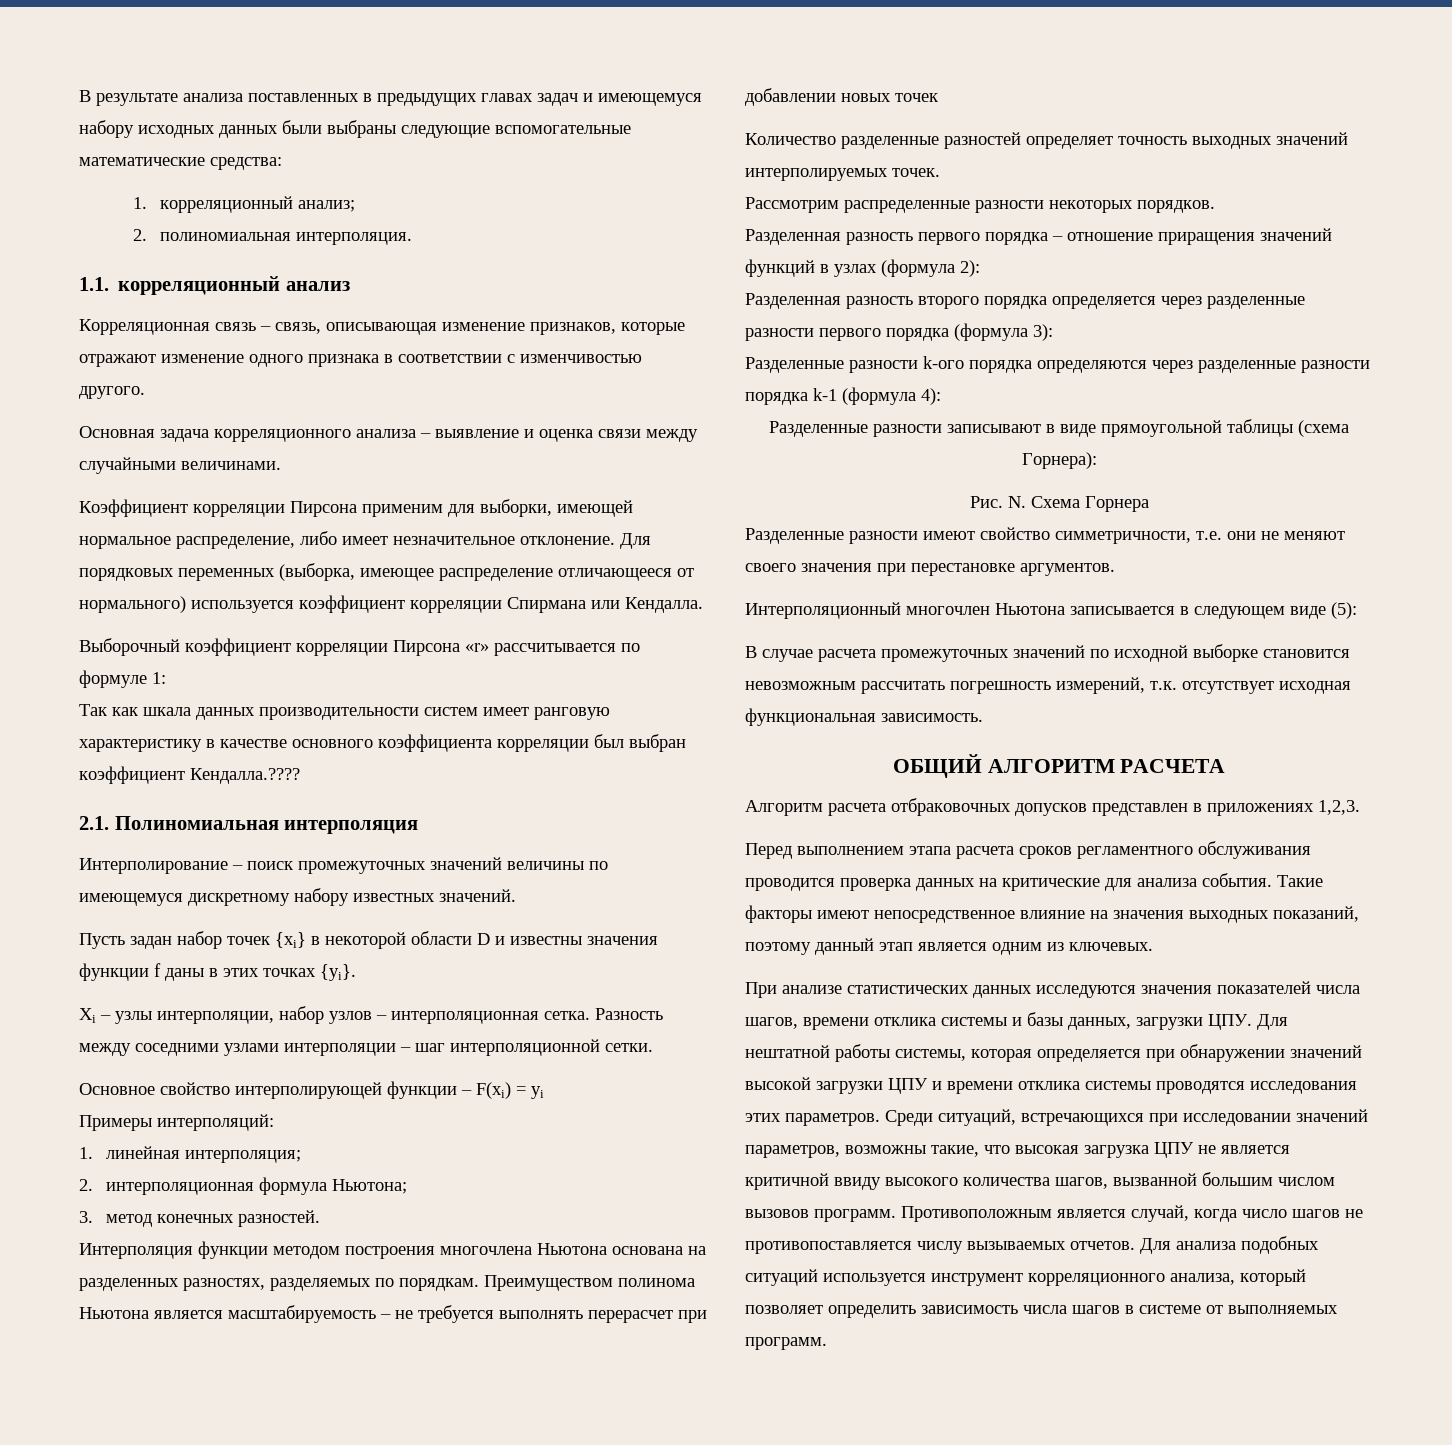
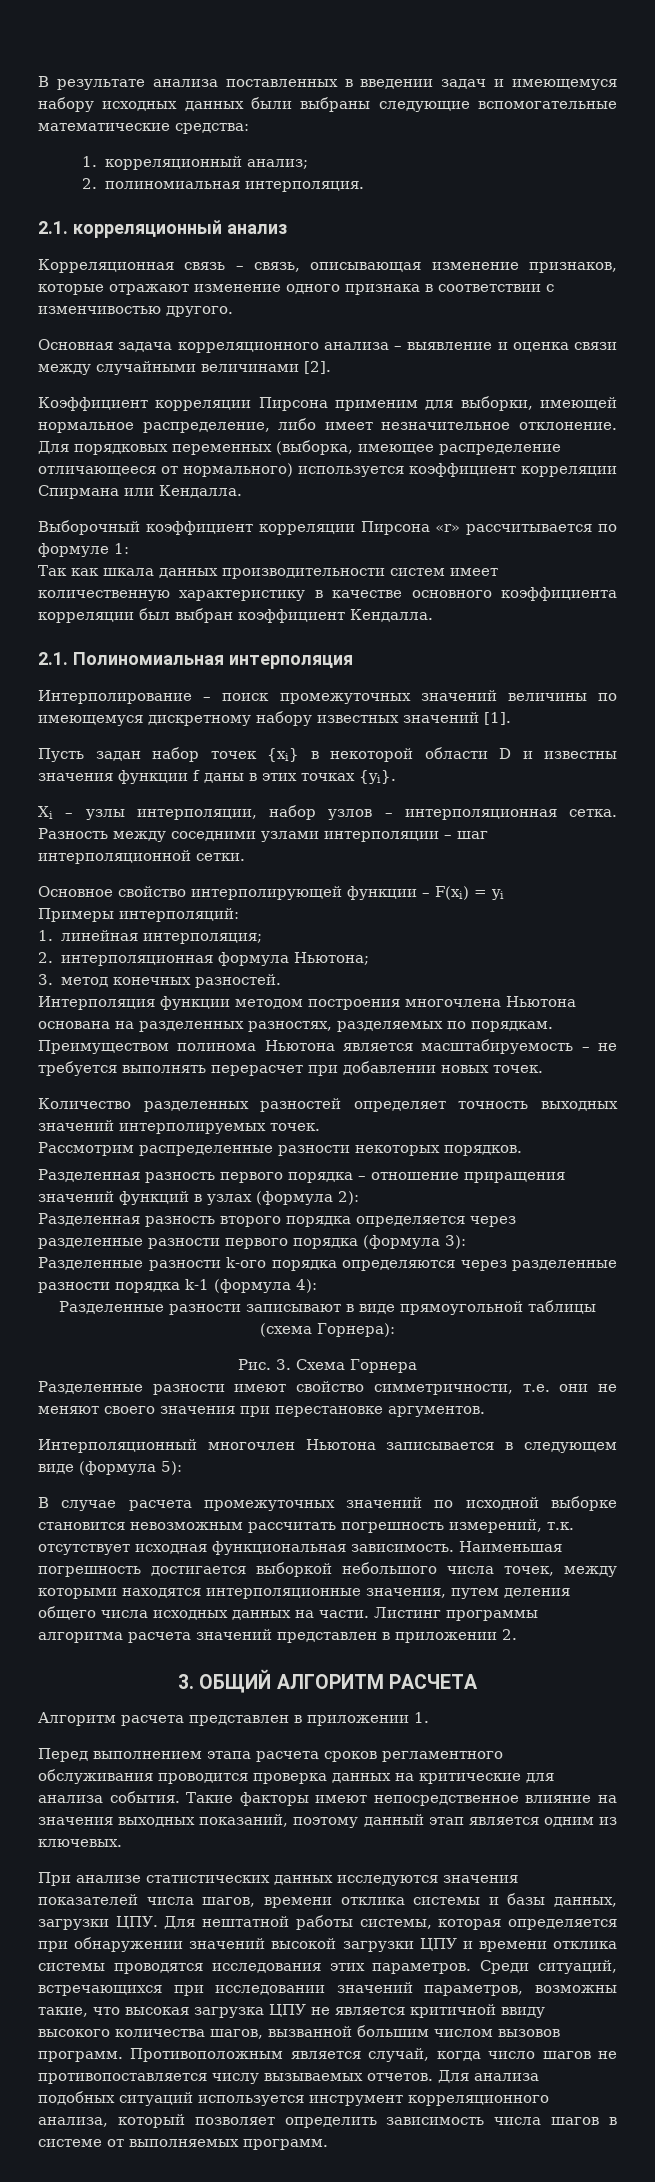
- В результате анализа поставленных в предыдущих главах задач и имеющемуся набору исходных данных были выбраны следующие вспомогательные математические средства:
+ В результате анализа поставленных в введении задач и имеющемуся набору исходных данных были выбраны следующие вспомогательные математические средства:
- 1.1. корреляционный анализ
+ 2.1. корреляционный анализ
- Основная задача корреляционного анализа – выявление и оценка связи между случайными величинами.
+ Основная задача корреляционного анализа – выявление и оценка связи между случайными величинами [2].
- Так как шкала данных производительности систем имеет ранговую характеристику в качестве основного коэффициента корреляции был выбран коэффициент Кендалла.????
+ Так как шкала данных производительности систем имеет количественную характеристику в качестве основного коэффициента корреляции был выбран коэффициент Кендалла.
- Интерполирование – поиск промежуточных значений величины по имеющемуся дискретному набору известных значений.
+ Интерполирование – поиск промежуточных значений величины по имеющемуся дискретному набору известных значений [1].
- Преимуществом полинома Ньютона является масштабируемость – не требуется выполнять перерасчет при добавлении новых точек
+ Преимуществом полинома Ньютона является масштабируемость – не требуется выполнять перерасчет при добавлении новых точек.
- Количество разделенные разностей определяет точность выходных значений интерполируемых точек.
+ Количество разделенных разностей определяет точность выходных значений интерполируемых точек.
- Рис. N. Схема Горнера
+ Рис. 3. Схема Горнера
- Интерполяционный многочлен Ньютона записывается в следующем виде (5):
+ Интерполяционный многочлен Ньютона записывается в следующем виде (формула 5):
- В случае расчета промежуточных значений по исходной выборке становится невозможным рассчитать погрешность измерений, т.к. отсутствует исходная функциональная зависимость.
- ОБЩИЙ АЛГОРИТМ РАСЧЕТА
+ В случае расчета промежуточных значений по исходной выборке становится невозможным рассчитать погрешность измерений, т.к. отсутствует исходная функциональная зависимость. Наименьшая погрешность достигается выборкой небольшого числа точек, между которыми находятся интерполяционные значения, путем деления общего числа исходных данных на части. Листинг программы алгоритма расчета значений представлен в приложении 2.
+ 3. ОБЩИЙ АЛГОРИТМ РАСЧЕТА
- Алгоритм расчета отбраковочных допусков представлен в приложениях 1,2,3.
+ Алгоритм расчета представлен в приложении 1.

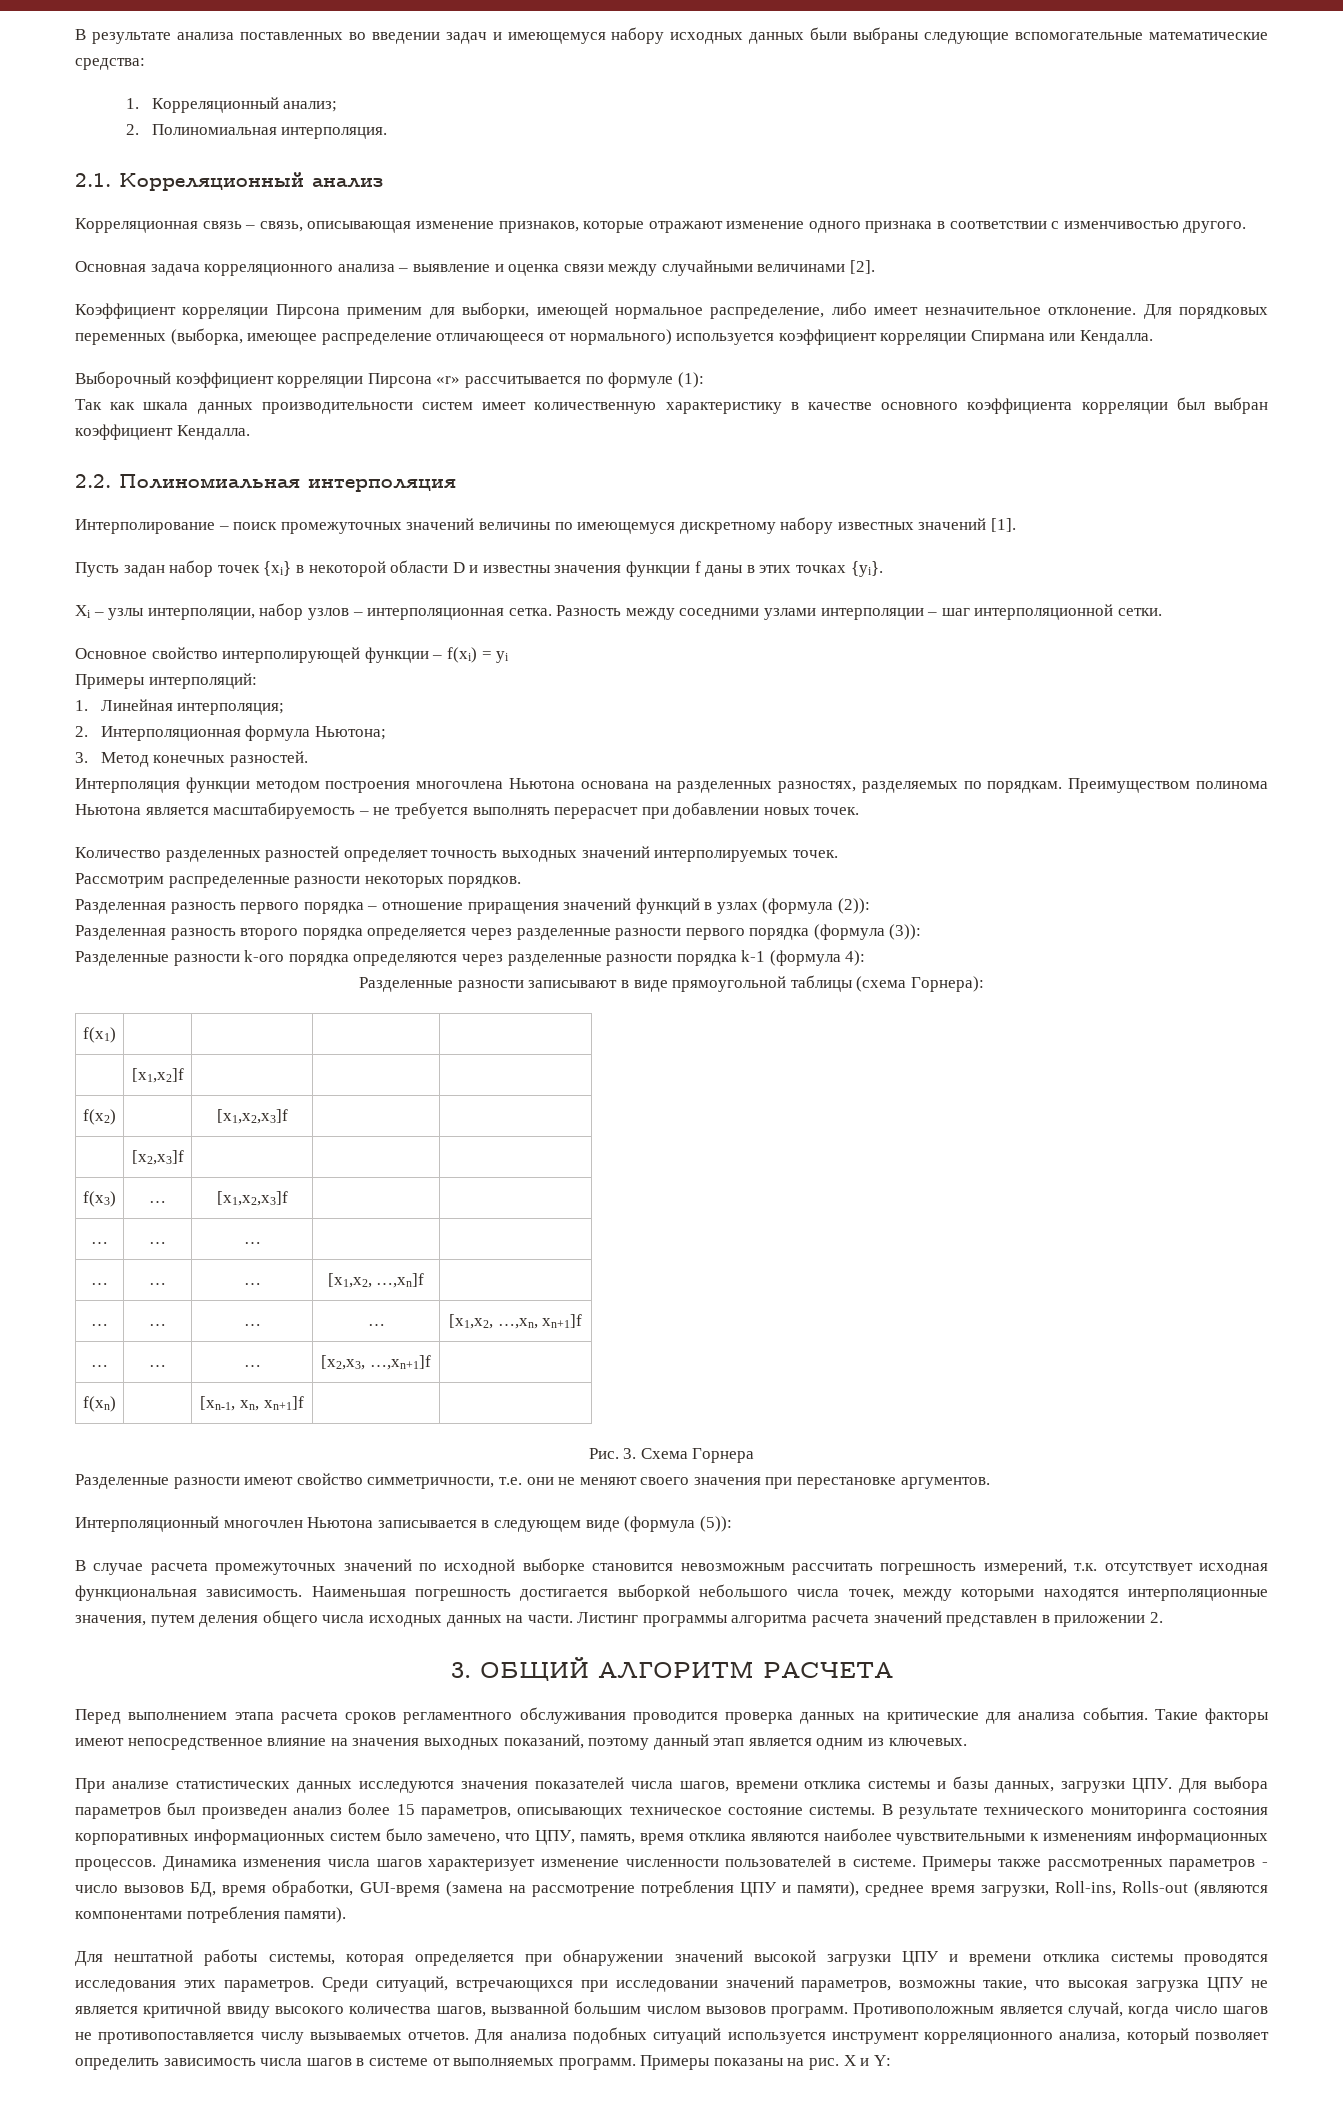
- В результате анализа поставленных в введении задач и имеющемуся набору исходных данных были выбраны следующие вспомогательные математические средства:
+ В результате анализа поставленных во введении задач и имеющемуся набору исходных данных были выбраны следующие вспомогательные математические средства:
- 1. корреляционный анализ;
+ 1. Корреляционный анализ;
- 2. полиномиальная интерполяция.
+ 2. Полиномиальная интерполяция.
- 2.1. корреляционный анализ
+ 2.1. Корреляционный анализ
- Выборочный коэффициент корреляции Пирсона «r» рассчитывается по формуле 1:
+ Выборочный коэффициент корреляции Пирсона «r» рассчитывается по формуле (1):
- 2.1. Полиномиальная интерполяция
+ 2.2. Полиномиальная интерполяция
- Основное свойство интерполирующей функции – F(xi) = yi
+ Основное свойство интерполирующей функции – f(xi) = yi
- 1. линейная интерполяция;
+ 1. Линейная интерполяция;
- 2. интерполяционная формула Ньютона;
+ 2. Интерполяционная формула Ньютона;
- 3. метод конечных разностей.
+ 3. Метод конечных разностей.
- Разделенная разность первого порядка – отношение приращения значений функций в узлах (формула 2):
+ Разделенная разность первого порядка – отношение приращения значений функций в узлах (формула (2)):
- Разделенная разность второго порядка определяется через разделенные разности первого порядка (формула 3):
+ Разделенная разность второго порядка определяется через разделенные разности первого порядка (формула (3)):
+ f(x1) | | | |
+ | [x1,x2]f | | |
+ f(x2) | | [x1,x2,x3]f | |
+ | [x2,x3]f | | |
+ f(x3) | … | [x1,x2,x3]f | |
+ … | … | … | |
+ … | … | … | [x1,x2, …,xn]f |
+ … | … | … | … | [x1,x2, …,xn, xn+1]f
+ … | … | … | [x2,x3, …,xn+1]f |
+ f(xn) | | [xn-1, xn, xn+1]f | |
- Интерполяционный многочлен Ньютона записывается в следующем виде (формула 5):
+ Интерполяционный многочлен Ньютона записывается в следующем виде (формула (5)):
- Алгоритм расчета представлен в приложении 1.
- При анализе статистических данных исследуются значения показателей числа шагов, времени отклика системы и базы данных, загрузки ЦПУ. Для нештатной работы системы, которая определяется при обнаружении значений высокой загрузки ЦПУ и времени отклика системы проводятся исследования этих параметров.
+ При анализе статистических данных исследуются значения показателей числа шагов, времени отклика системы и базы данных, загрузки ЦПУ. Для выбора параметров был произведен анализ более 15 параметров, описывающих техническое состояние системы. В результате технического мониторинга состояния корпоративных информационных систем было замечено, что ЦПУ, память, время отклика являются наиболее чувствительными к изменениям информационных процессов. Динамика изменения числа шагов характеризует изменение численности пользователей в системе. Примеры также рассмотренных параметров - число вызовов БД, время обработки, GUI-время (замена на рассмотрение потребления ЦПУ и памяти), среднее время загрузки, Roll-ins, Rolls-out (являются компонентами потребления памяти).
+ Для нештатной работы системы, которая определяется при обнаружении значений высокой загрузки ЦПУ и времени отклика системы проводятся исследования этих параметров.
+ Примеры показаны на рис. X и Y:

